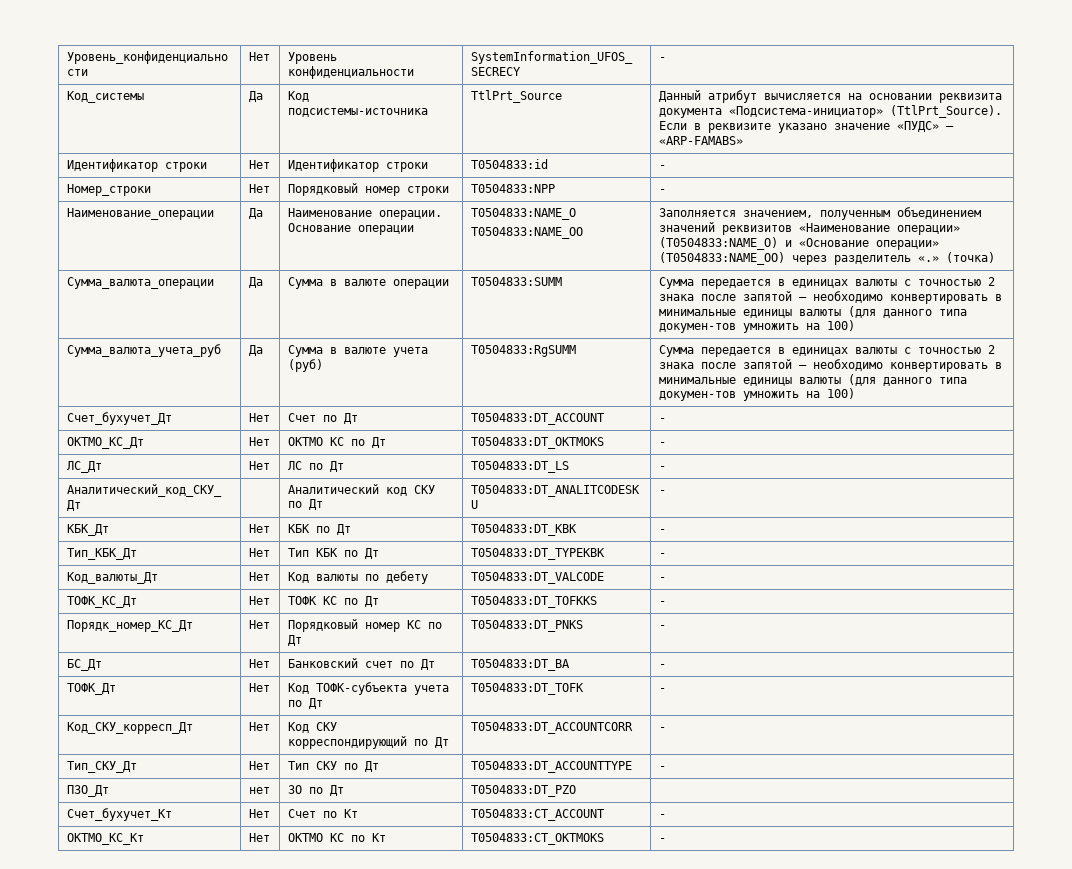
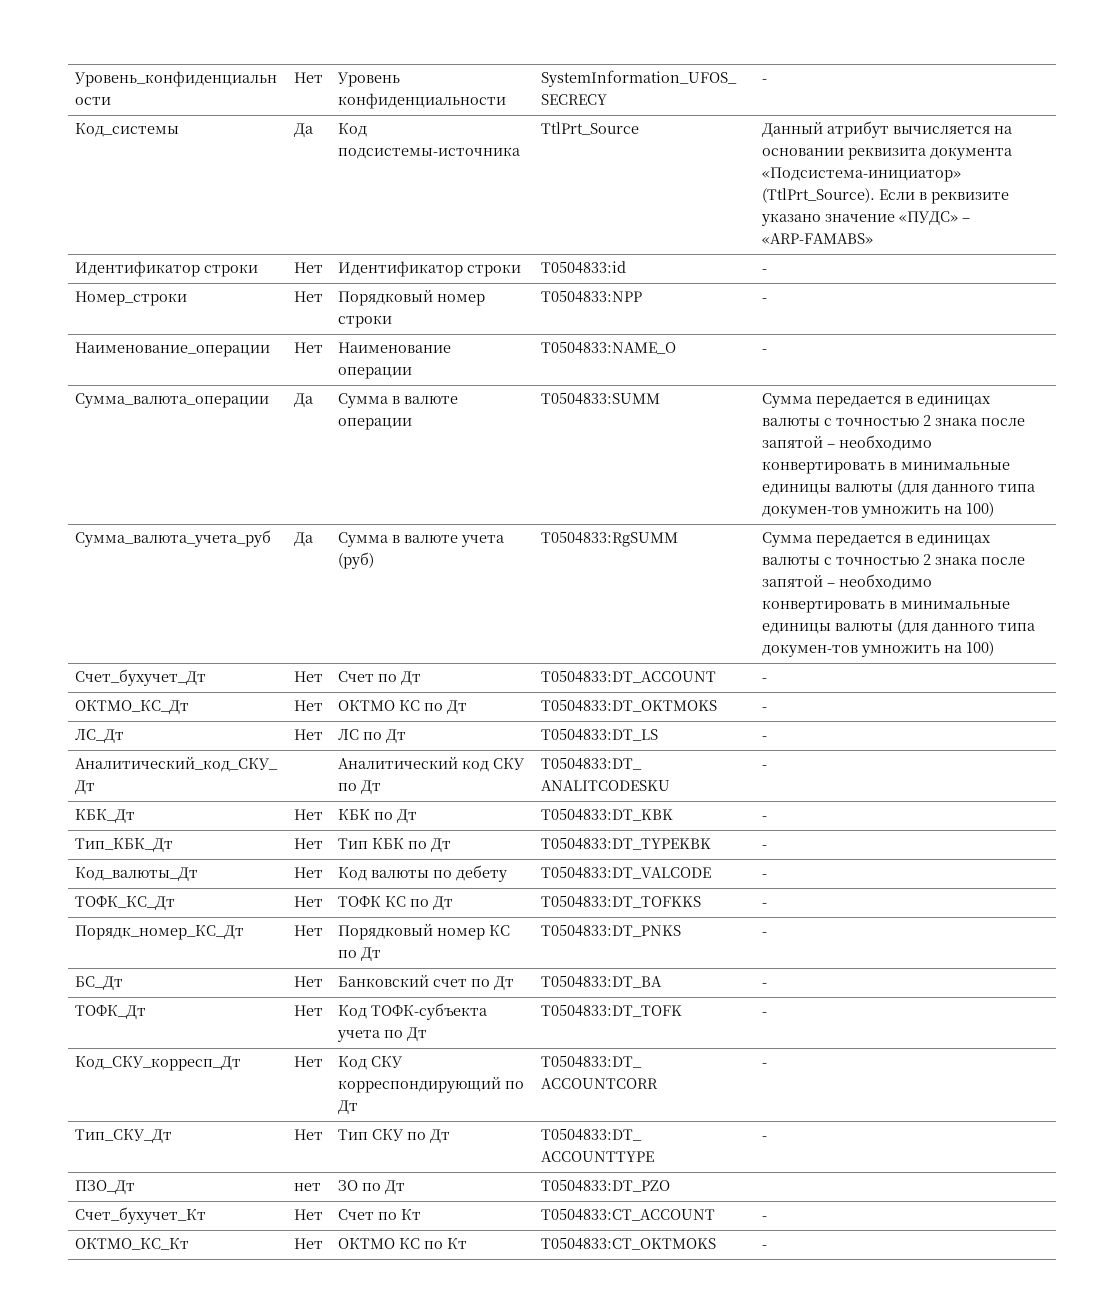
- Наименование_операции | Да | Наименование операции. Основание операции | T0504833:NAME_O
- T0504833:NAME_OO | Заполняется значением, полученным объединением значений реквизитов «Наименование операции» (T0504833:NAME_O) и «Основание операции» (T0504833:NAME_OO) через разделитель «.» (точка)
+ Наименование_операции | Нет | Наименование операции | T0504833:NAME_O | -

